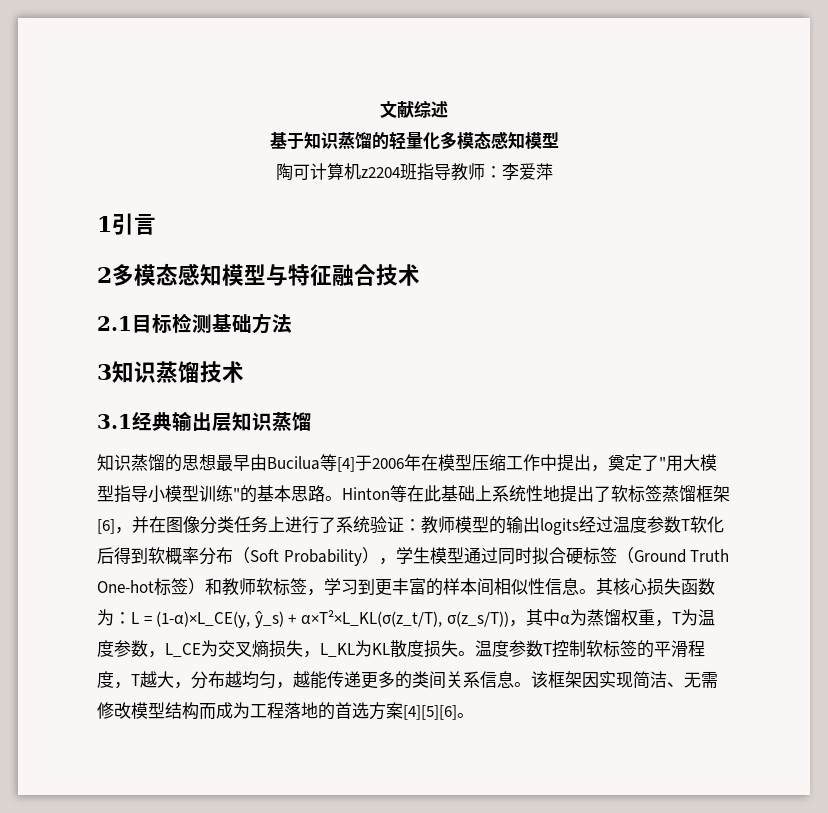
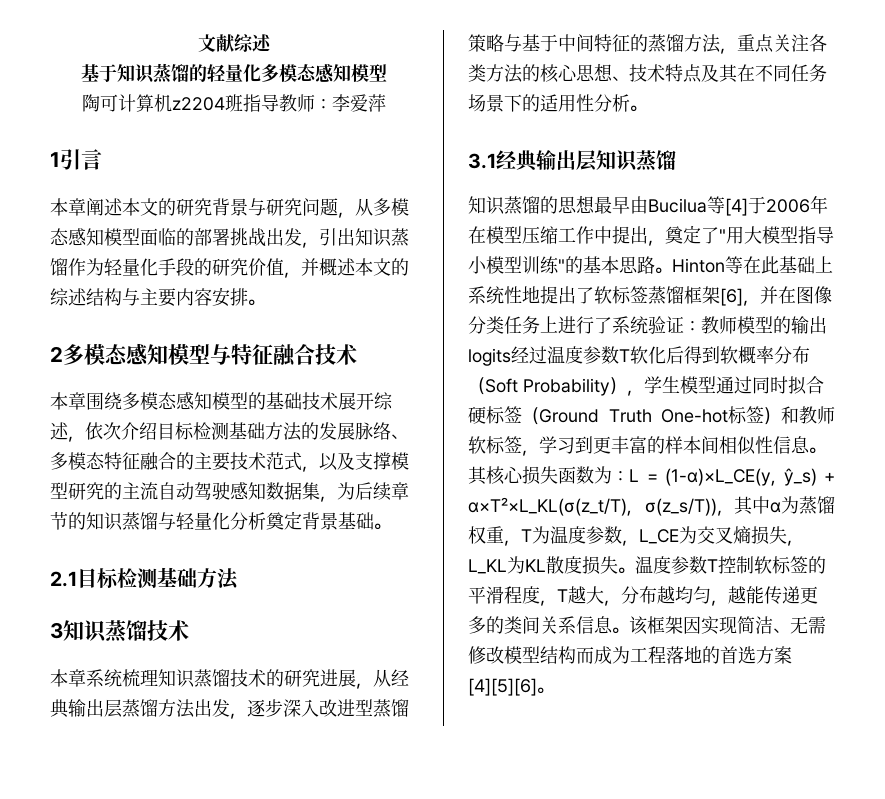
+ 本章阐述本文的研究背景与研究问题，从多模态感知模型面临的部署挑战出发，引出知识蒸馏作为轻量化手段的研究价值，并概述本文的综述结构与主要内容安排。
+ 本章围绕多模态感知模型的基础技术展开综述，依次介绍目标检测基础方法的发展脉络、多模态特征融合的主要技术范式，以及支撑模型研究的主流自动驾驶感知数据集，为后续章节的知识蒸馏与轻量化分析奠定背景基础。
+ 本章系统梳理知识蒸馏技术的研究进展，从经典输出层蒸馏方法出发，逐步深入改进型蒸馏策略与基于中间特征的蒸馏方法，重点关注各类方法的核心思想、技术特点及其在不同任务场景下的适用性分析。

